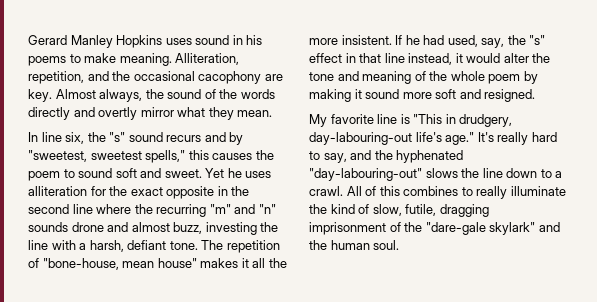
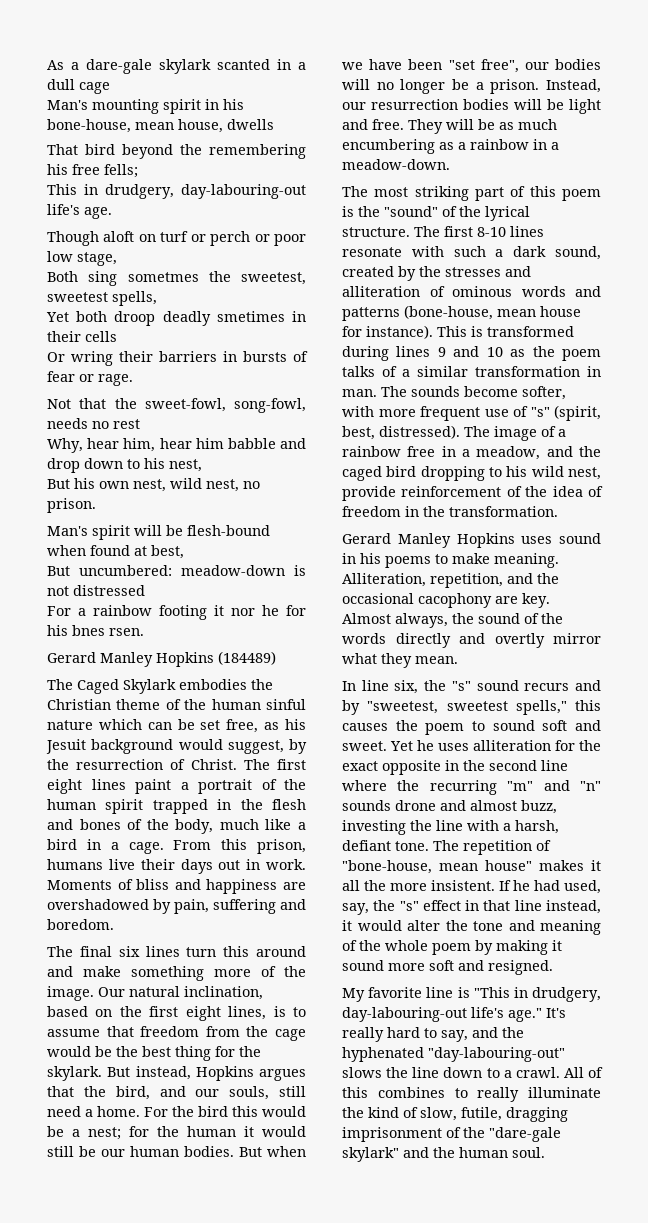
+ As a dare-gale skylark scanted in a dull cage
+ Man's mounting spirit in his bone-house, mean house, dwells
+ That bird beyond the remembering his free fells;
+ This in drudgery, day-labouring-out life's age.
+ Though aloft on turf or perch or poor low stage,
+ Both sing sometmes the sweetest, sweetest spells,
+ Yet both droop deadly smetimes in their cells
+ Or wring their barriers in bursts of fear or rage.
+ Not that the sweet-fowl, song-fowl, needs no rest
+ Why, hear him, hear him babble and drop down to his nest,
+ But his own nest, wild nest, no prison.
+ Man's spirit will be flesh-bound when found at best,
+ But uncumbered: meadow-down is not distressed
+ For a rainbow footing it nor he for his bnes rsen.
+ Gerard Manley Hopkins (184489)
+ The Caged Skylark embodies the Christian theme of the human sinful nature which can be set free, as his Jesuit background would suggest, by the resurrection of Christ. The first eight lines paint a portrait of the human spirit trapped in the flesh and bones of the body, much like a bird in a cage. From this prison, humans live their days out in work. Moments of bliss and happiness are overshadowed by pain, suffering and boredom.
+ The final six lines turn this around and make something more of the image. Our natural inclination, based on the first eight lines, is to assume that freedom from the cage would be the best thing for the skylark. But instead, Hopkins argues that the bird, and our souls, still need a home. For the bird this would be a nest; for the human it would still be our human bodies. But when we have been "set free", our bodies will no longer be a prison. Instead, our resurrection bodies will be light and free. They will be as much encumbering as a rainbow in a meadow-down.
+ The most striking part of this poem is the "sound" of the lyrical structure. The first 8-10 lines resonate with such a dark sound, created by the stresses and alliteration of ominous words and patterns (bone-house, mean house for instance). This is transformed during lines 9 and 10 as the poem talks of a similar transformation in man. The sounds become softer, with more frequent use of "s" (spirit, best, distressed). The image of a rainbow free in a meadow, and the caged bird dropping to his wild nest, provide reinforcement of the idea of freedom in the transformation.

